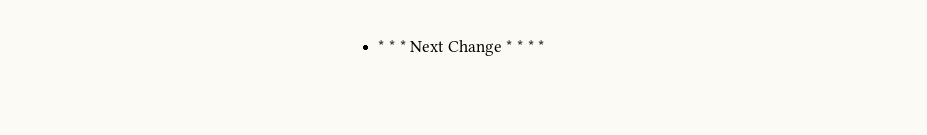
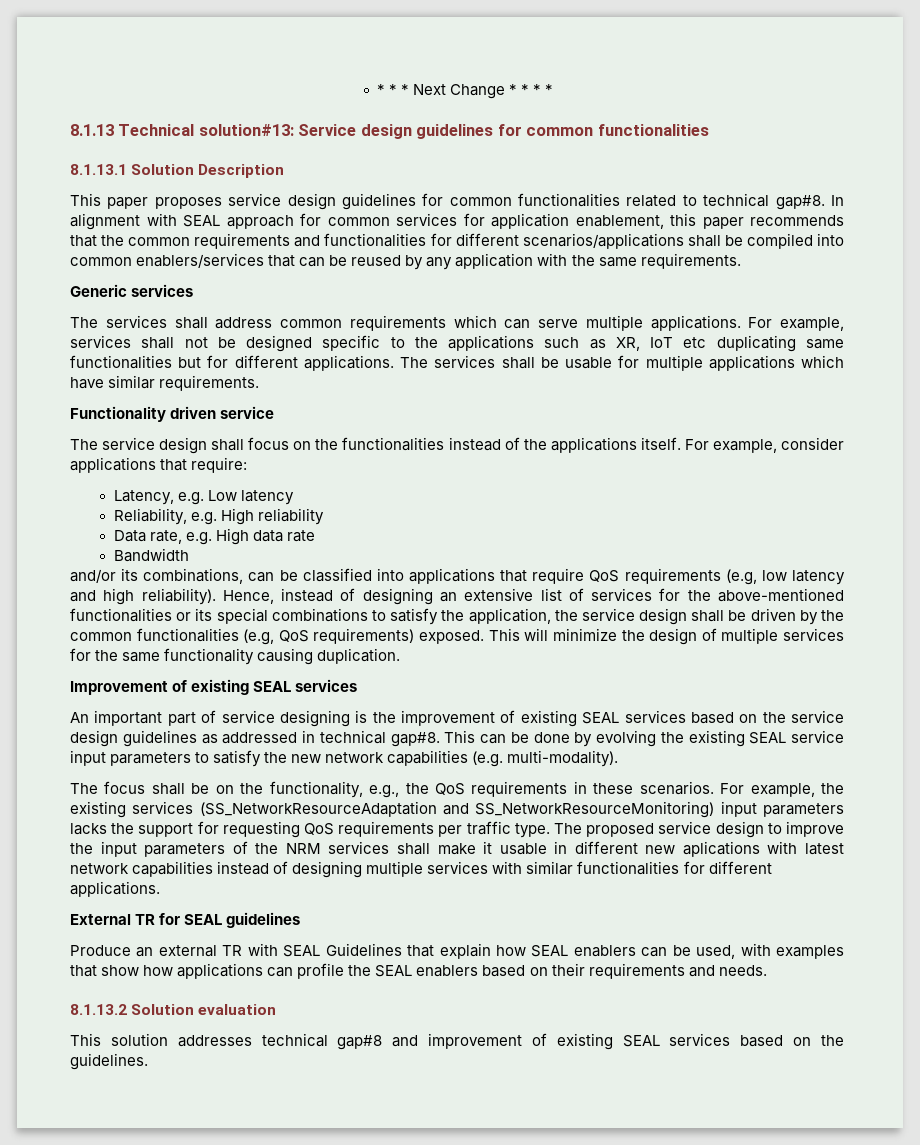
+ 8.1.13 Technical solution#13: Service design guidelines for common functionalities
+ 8.1.13.1 Solution Description
+ This paper proposes service design guidelines for common functionalities related to technical gap#8. In alignment with SEAL approach for common services for application enablement, this paper recommends that the common requirements and functionalities for different scenarios/applications shall be compiled into common enablers/services that can be reused by any application with the same requirements.
+ Generic services
+ The services shall address common requirements which can serve multiple applications. For example, services shall not be designed specific to the applications such as XR, IoT etc duplicating same functionalities but for different applications. The services shall be usable for multiple applications which have similar requirements.
+ Functionality driven service
+ The service design shall focus on the functionalities instead of the applications itself. For example, consider applications that require:
+ Latency, e.g. Low latency
+ Reliability, e.g. High reliability
+ Data rate, e.g. High data rate
+ Bandwidth
+ and/or its combinations, can be classified into applications that require QoS requirements (e.g, low latency and high reliability). Hence, instead of designing an extensive list of services for the above-mentioned functionalities or its special combinations to satisfy the application, the service design shall be driven by the common functionalities (e.g, QoS requirements) exposed. This will minimize the design of multiple services for the same functionality causing duplication.
+ Improvement of existing SEAL services
+ An important part of service designing is the improvement of existing SEAL services based on the service design guidelines as addressed in technical gap#8. This can be done by evolving the existing SEAL service input parameters to satisfy the new network capabilities (e.g. multi-modality).
+ The focus shall be on the functionality, e.g., the QoS requirements in these scenarios. For example, the existing services (SS_NetworkResourceAdaptation and SS_NetworkResourceMonitoring) input parameters lacks the support for requesting QoS requirements per traffic type. The proposed service design to improve the input parameters of the NRM services shall make it usable in different new aplications with latest network capabilities instead of designing multiple services with similar functionalities for different applications.
+ External TR for SEAL guidelines
+ Produce an external TR with SEAL Guidelines that explain how SEAL enablers can be used, with examples that show how applications can profile the SEAL enablers based on their requirements and needs.
+ 8.1.13.2 Solution evaluation
+ This solution addresses technical gap#8 and improvement of existing SEAL services based on the guidelines.

